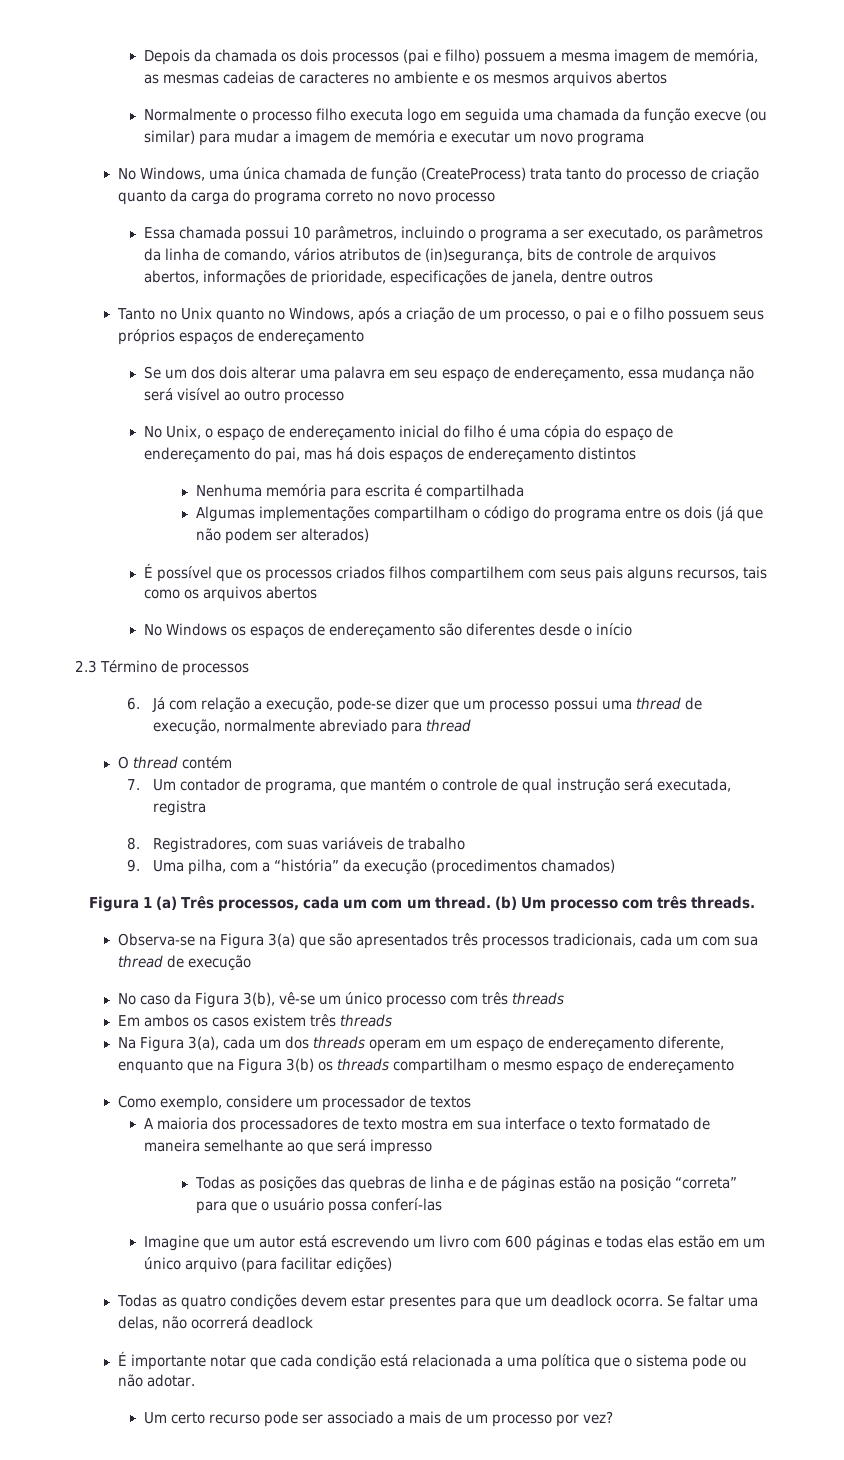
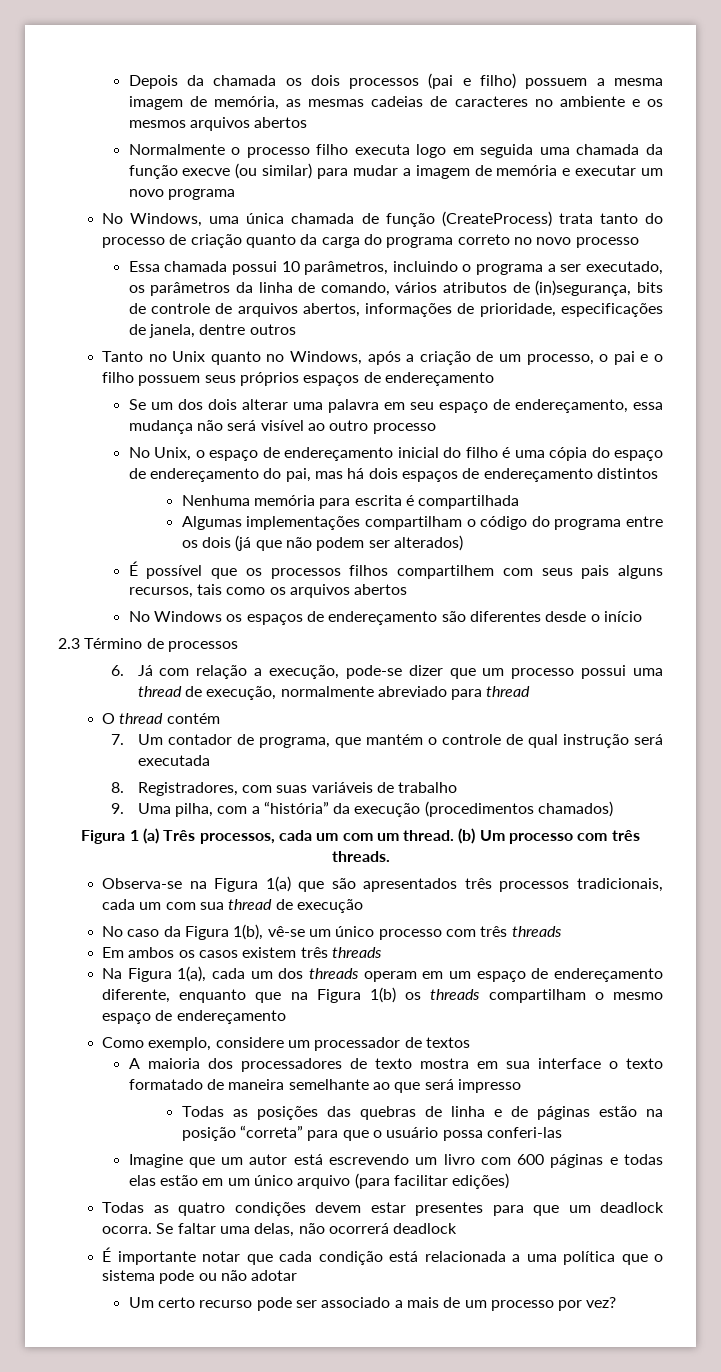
- É possível que os processos criados filhos compartilhem com seus pais alguns recursos, tais como os arquivos abertos
+ É possível que os processos filhos compartilhem com seus pais alguns recursos, tais como os arquivos abertos
- 7. Um contador de programa, que mantém o controle de qual instrução será executada, registra
+ 7. Um contador de programa, que mantém o controle de qual instrução será executada
- Observa-se na Figura 3(a) que são apresentados três processos tradicionais, cada um com sua thread de execução
+ Observa-se na Figura 1(a) que são apresentados três processos tradicionais, cada um com sua thread de execução
- No caso da Figura 3(b), vê-se um único processo com três threads
+ No caso da Figura 1(b), vê-se um único processo com três threads
- Na Figura 3(a), cada um dos threads operam em um espaço de endereçamento diferente, enquanto que na Figura 3(b) os threads compartilham o mesmo espaço de endereçamento
+ Na Figura 1(a), cada um dos threads operam em um espaço de endereçamento diferente, enquanto que na Figura 1(b) os threads compartilham o mesmo espaço de endereçamento
- Todas as posições das quebras de linha e de páginas estão na posição “correta” para que o usuário possa conferí-las
+ Todas as posições das quebras de linha e de páginas estão na posição “correta” para que o usuário possa conferi-las
- É importante notar que cada condição está relacionada a uma política que o sistema pode ou não adotar.
+ É importante notar que cada condição está relacionada a uma política que o sistema pode ou não adotar

